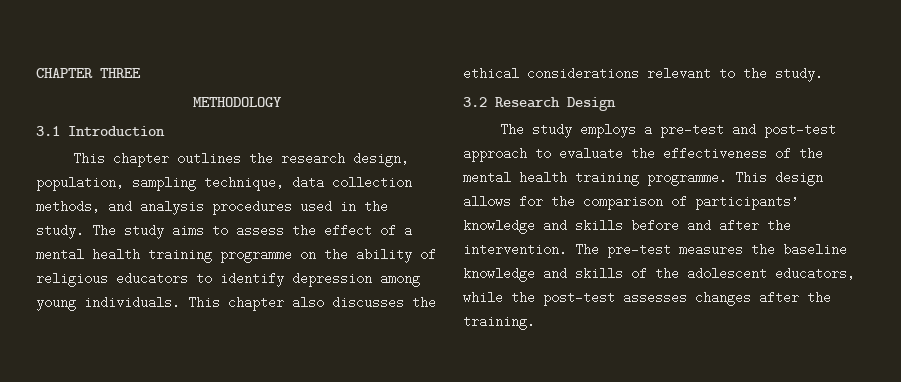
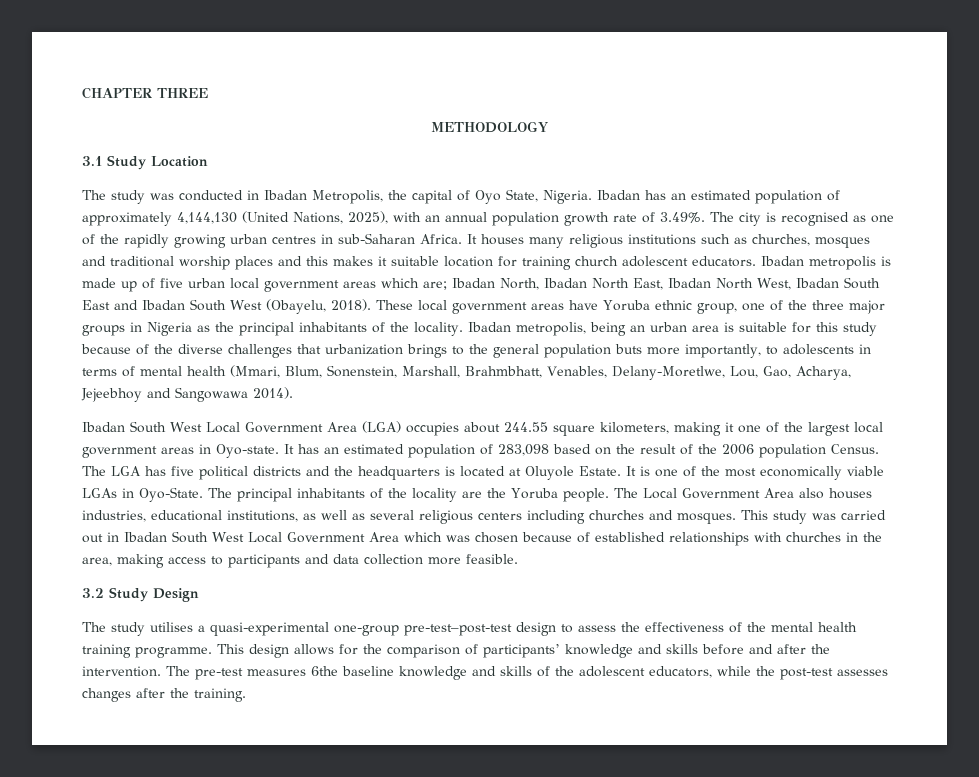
- 3.1 Introduction
- This chapter outlines the research design, population, sampling technique, data collection methods, and analysis procedures used in the study. The study aims to assess the effect of a mental health training programme on the ability of religious educators to identify depression among young individuals. This chapter also discusses the ethical considerations relevant to the study.
+ 3.1 Study Location
+ The study was conducted in Ibadan Metropolis, the capital of Oyo State, Nigeria. Ibadan has an estimated population of approximately 4,144,130 (United Nations, 2025), with an annual population growth rate of 3.49%. The city is recognised as one of the rapidly growing urban centres in sub-Saharan Africa. It houses many religious institutions such as churches, mosques and traditional worship places and this makes it suitable location for training church adolescent educators. Ibadan metropolis is made up of five urban local government areas which are; Ibadan North, Ibadan North East, Ibadan North West, Ibadan South East and Ibadan South West (Obayelu, 2018). These local government areas have Yoruba ethnic group, one of the three major groups in Nigeria as the principal inhabitants of the locality. Ibadan metropolis, being an urban area is suitable for this study because of the diverse challenges that urbanization brings to the general population buts more importantly, to adolescents in terms of mental health (Mmari, Blum, Sonenstein, Marshall, Brahmbhatt, Venables, Delany-Moretlwe, Lou, Gao, Acharya, Jejeebhoy and Sangowawa 2014).
+ Ibadan South West Local Government Area (LGA) occupies about 244.55 square kilometers, making it one of the largest local government areas in Oyo-state. It has an estimated population of 283,098 based on the result of the 2006 population Census. The LGA has five political districts and the headquarters is located at Oluyole Estate. It is one of the most economically viable LGAs in Oyo-State. The principal inhabitants of the locality are the Yoruba people. The Local Government Area also houses industries, educational institutions, as well as several religious centers including churches and mosques. This study was carried out in Ibadan South West Local Government Area which was chosen because of established relationships with churches in the area, making access to participants and data collection more feasible.
- 3.2 Research Design
+ 3.2 Study Design
- The study employs a pre-test and post-test approach to evaluate the effectiveness of the mental health training programme.
+ The study utilises a quasi-experimental one-group pre-test–post-test design to assess the effectiveness of the mental health training programme.
- The pre-test measures the baseline knowledge and skills of the adolescent educators, while the post-test assesses changes after the training.
+ The pre-test measures 6the baseline knowledge and skills of the adolescent educators, while the post-test assesses changes after the training.

